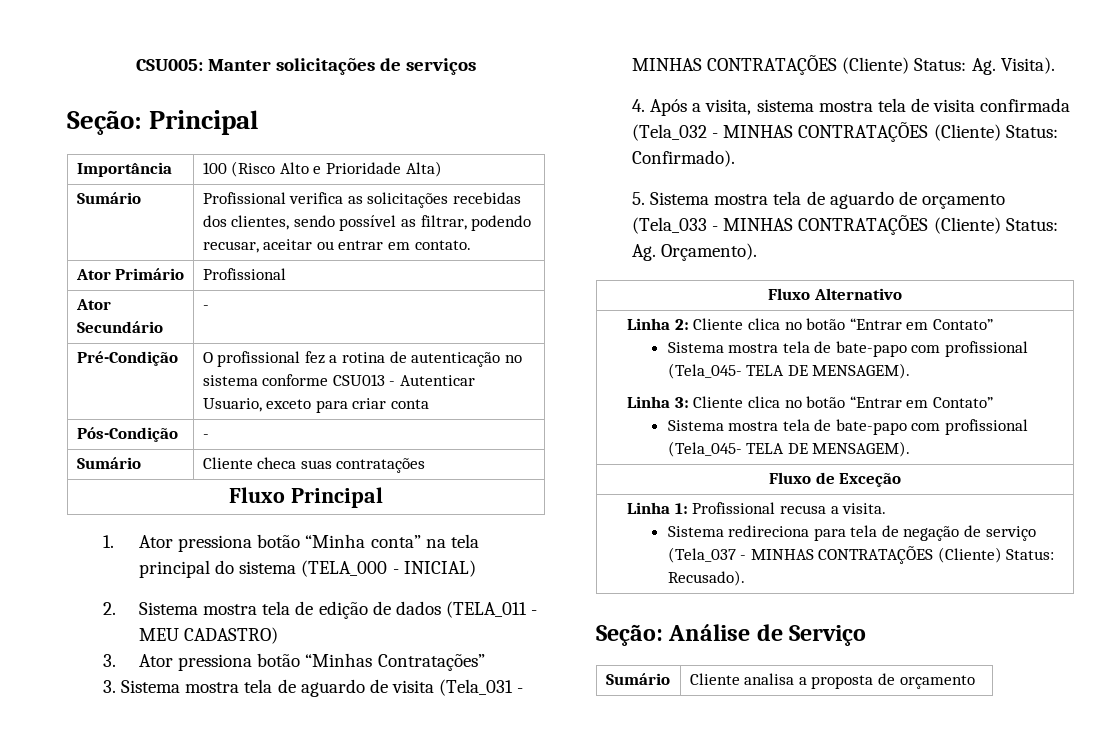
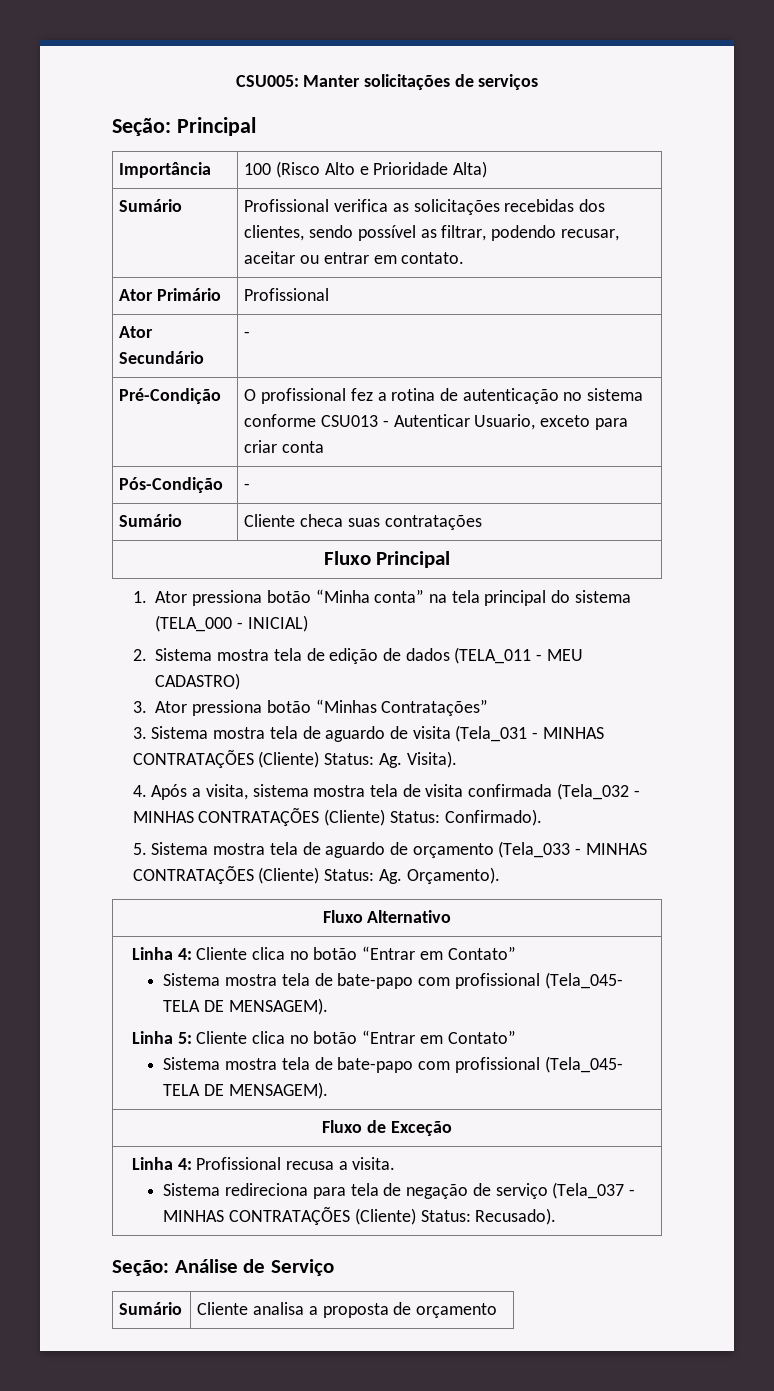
- Linha 2: Cliente clica no botão “Entrar em Contato”
+ Linha 4: Cliente clica no botão “Entrar em Contato”
  Sistema mostra tela de bate-papo com profissional (Tela_045- TELA DE MENSAGEM).
- Linha 3: Cliente clica no botão “Entrar em Contato”
+ Linha 5: Cliente clica no botão “Entrar em Contato”
- Linha 1: Profissional recusa a visita.
+ Linha 4: Profissional recusa a visita.

